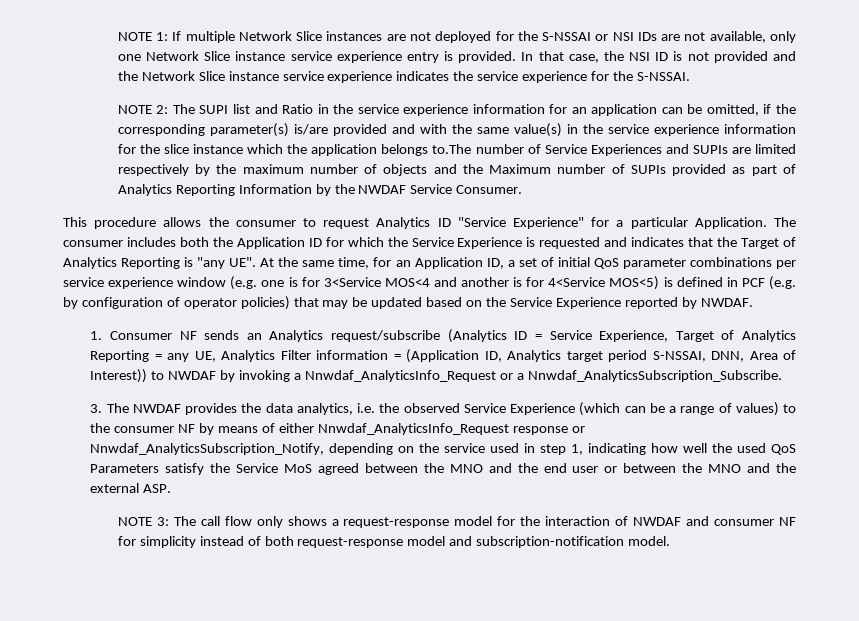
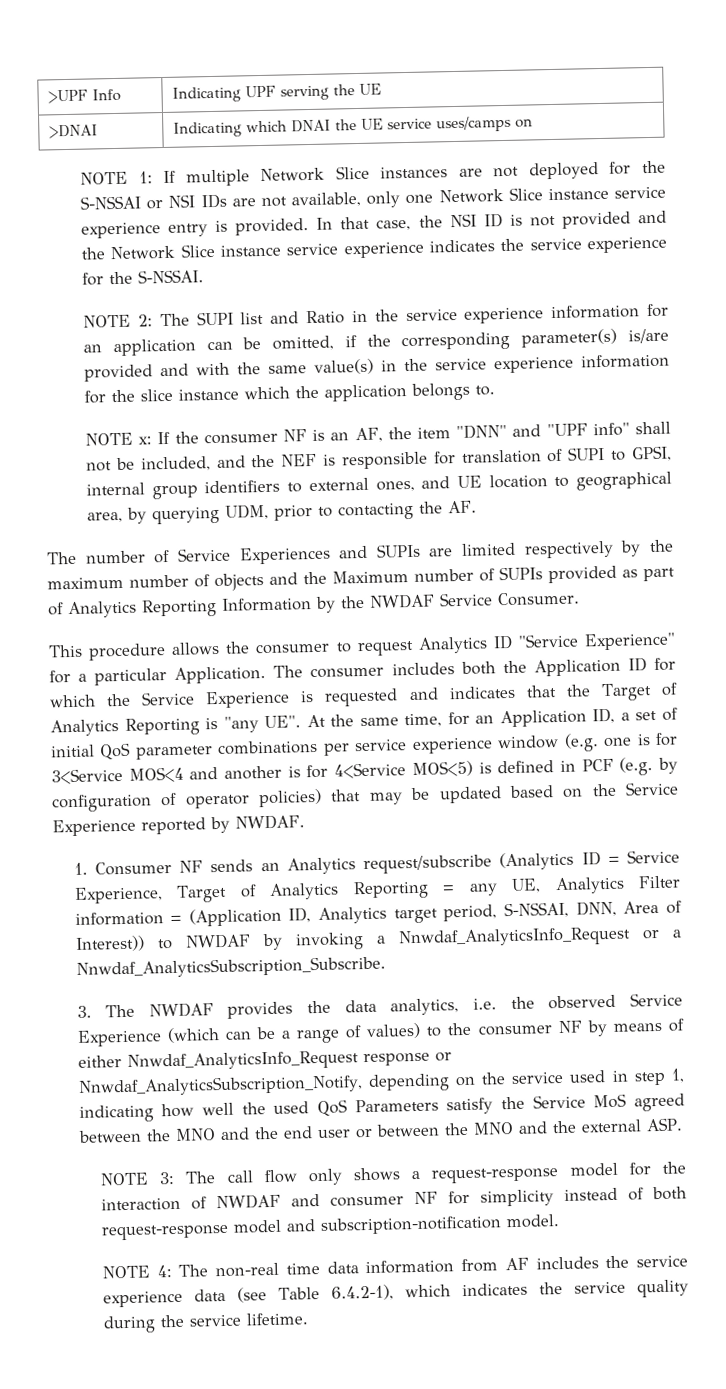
+ >UPF Info | Indicating UPF serving the UE
+ >DNAI | Indicating which DNAI the UE service uses/camps on
- The SUPI list and Ratio in the service experience information for an application can be omitted, if the corresponding parameter(s) is/are provided and with the same value(s) in the service experience information for the slice instance which the application belongs to.The number of Service Experiences and SUPIs are limited respectively by the maximum number of objects and the Maximum number of SUPIs provided as part of Analytics Reporting Information by the NWDAF Service Consumer.
+ The SUPI list and Ratio in the service experience information for an application can be omitted, if the corresponding parameter(s) is/are provided and with the same value(s) in the service experience information for the slice instance which the application belongs to.
+ NOTE x: If the consumer NF is an AF, the item "DNN" and "UPF info" shall not be included, and the NEF is responsible for translation of SUPI to GPSI, internal group identifiers to external ones, and UE location to geographical area, by querying UDM, prior to contacting the AF.
+ The number of Service Experiences and SUPIs are limited respectively by the maximum number of objects and the Maximum number of SUPIs provided as part of Analytics Reporting Information by the NWDAF Service Consumer.
- 1. Consumer NF sends an Analytics request/subscribe (Analytics ID = Service Experience, Target of Analytics Reporting = any UE, Analytics Filter information = (Application ID, Analytics target period S-NSSAI, DNN, Area of Interest)) to NWDAF by invoking a Nnwdaf_AnalyticsInfo_Request or a Nnwdaf_AnalyticsSubscription_Subscribe.
+ 1. Consumer NF sends an Analytics request/subscribe (Analytics ID = Service Experience, Target of Analytics Reporting = any UE, Analytics Filter information = (Application ID, Analytics target period, S-NSSAI, DNN, Area of Interest)) to NWDAF by invoking a Nnwdaf_AnalyticsInfo_Request or a Nnwdaf_AnalyticsSubscription_Subscribe.
+ NOTE 4: The non-real time data information from AF includes the service experience data (see Table 6.4.2-1), which indicates the service quality during the service lifetime.

